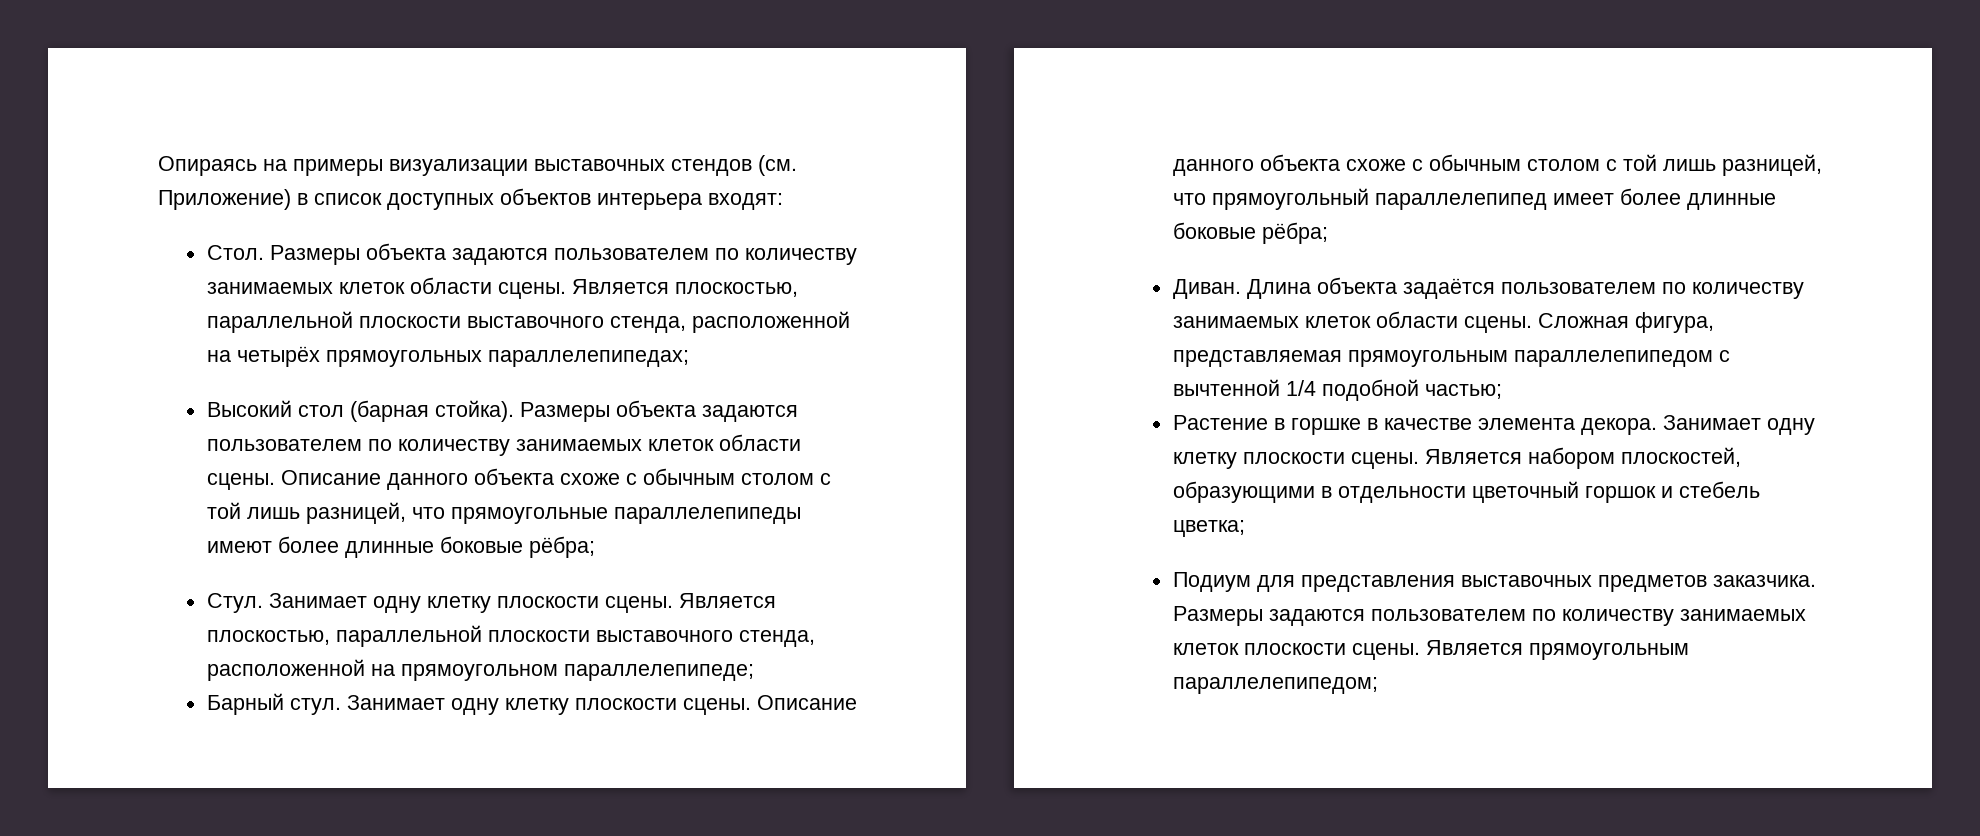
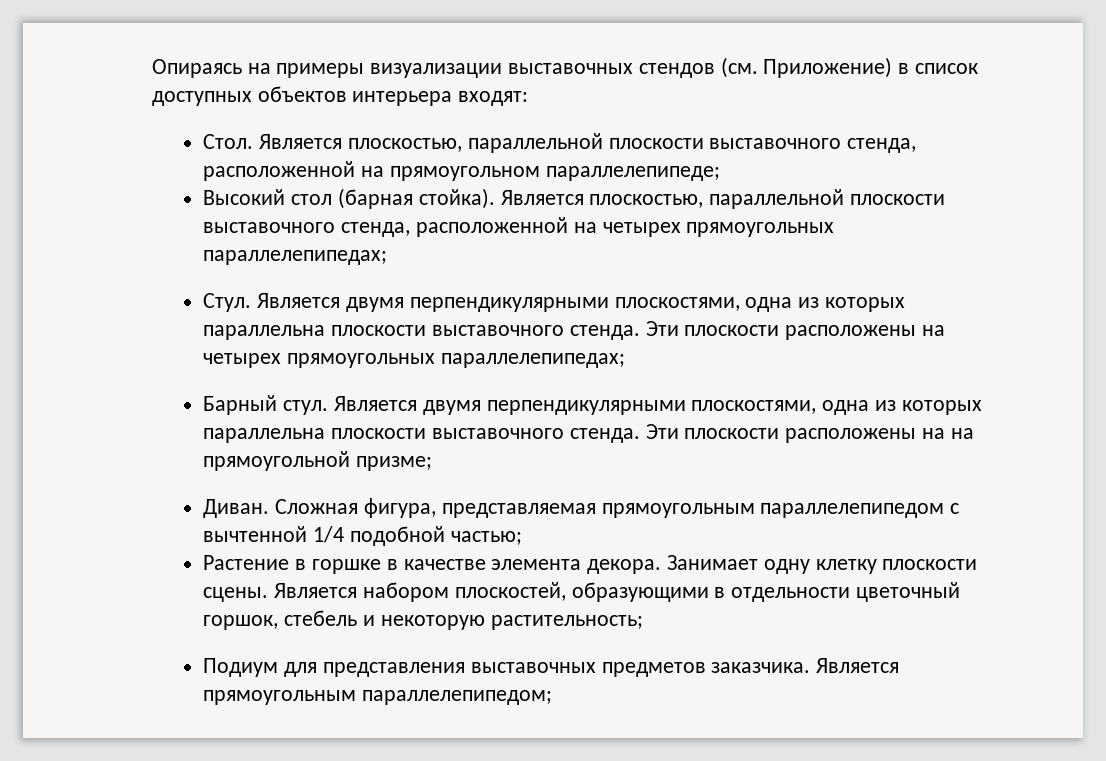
- Размеры объекта задаются пользователем по количеству занимаемых клеток области сцены. Является плоскостью, параллельной плоскости выставочного стенда, расположенной на четырёх прямоугольных параллелепипедах;
- Высокий стол (барная стойка). Размеры объекта задаются пользователем по количеству занимаемых клеток области сцены. Описание данного объекта схоже с обычным столом с той лишь разницей, что прямоугольные параллелепипеды имеют более длинные боковые рёбра;
- Стул. Занимает одну клетку плоскости сцены.
- Барный стул. Занимает одну клетку плоскости сцены. Описание данного объекта схоже с обычным столом с той лишь разницей, что прямоугольный параллелепипед имеет более длинные боковые рёбра;
- Диван. Длина объекта задаётся пользователем по количеству занимаемых клеток области сцены.
+ Высокий стол (барная стойка). Является плоскостью, параллельной плоскости выставочного стенда, расположенной на четырех прямоугольных параллелепипедах;
+ Стул. Является двумя перпендикулярными плоскостями, одна из которых параллельна плоскости выставочного стенда. Эти плоскости расположены на четырех прямоугольных параллелепипедах;
+ Барный стул. Является двумя перпендикулярными плоскостями, одна из которых параллельна плоскости выставочного стенда. Эти плоскости расположены на на прямоугольной призме;
+ Диван.
- Является набором плоскостей, образующими в отдельности цветочный горшок и стебель цветка;
+ Является набором плоскостей, образующими в отдельности цветочный горшок, стебель и некоторую растительность;
- Размеры задаются пользователем по количеству занимаемых клеток плоскости сцены.

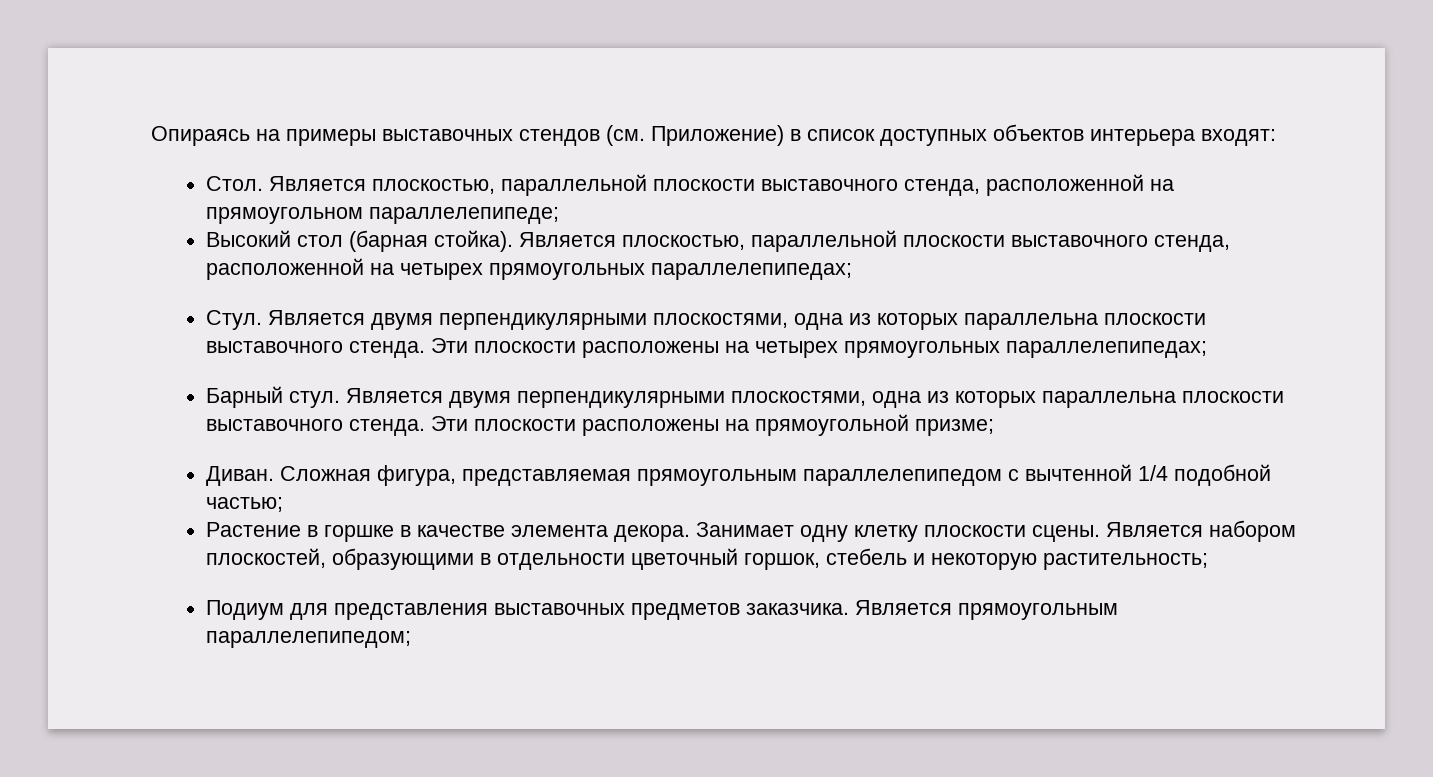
- Опираясь на примеры визуализации выставочных стендов (см. Приложение) в список доступных объектов интерьера входят:
+ Опираясь на примеры выставочных стендов (см. Приложение) в список доступных объектов интерьера входят:
- Эти плоскости расположены на на прямоугольной призме;
+ Эти плоскости расположены на прямоугольной призме;

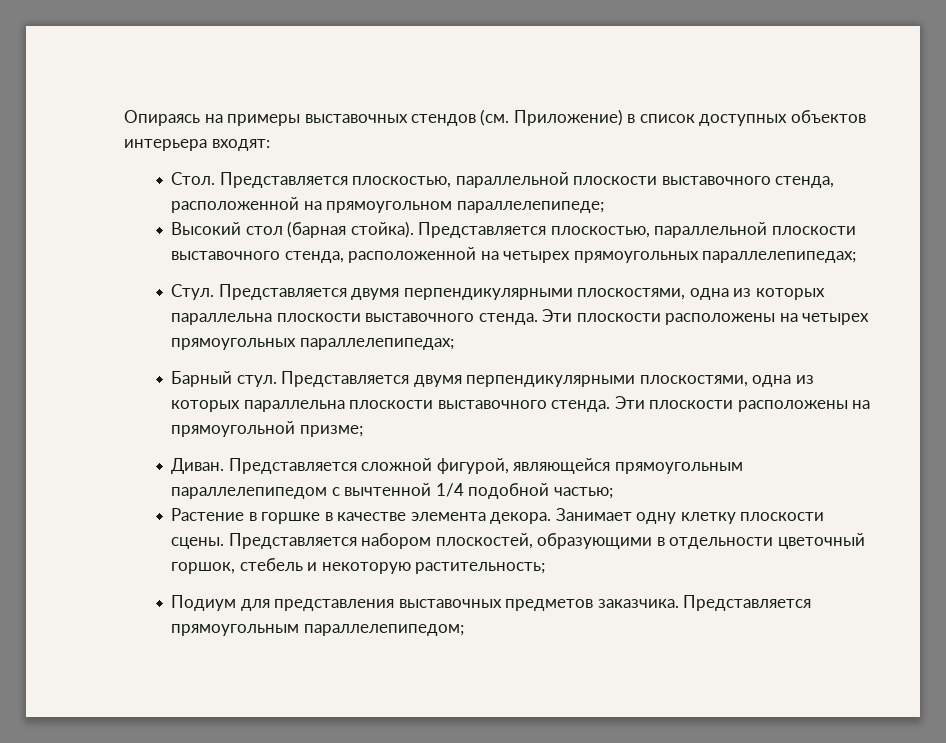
- Является плоскостью, параллельной плоскости выставочного стенда, расположенной на прямоугольном параллелепипеде;
+ Представляется плоскостью, параллельной плоскости выставочного стенда, расположенной на прямоугольном параллелепипеде;
- Является плоскостью, параллельной плоскости выставочного стенда, расположенной на четырех прямоугольных параллелепипедах;
+ Представляется плоскостью, параллельной плоскости выставочного стенда, расположенной на четырех прямоугольных параллелепипедах;
- Стул. Является двумя перпендикулярными плоскостями, одна из которых параллельна плоскости выставочного стенда.
+ Стул. Представляется двумя перпендикулярными плоскостями, одна из которых параллельна плоскости выставочного стенда.
- Барный стул. Является двумя перпендикулярными плоскостями, одна из которых параллельна плоскости выставочного стенда.
+ Барный стул. Представляется двумя перпендикулярными плоскостями, одна из которых параллельна плоскости выставочного стенда.
- Сложная фигура, представляемая прямоугольным параллелепипедом с вычтенной 1/4 подобной частью;
+ Представляется сложной фигурой, являющейся прямоугольным параллелепипедом с вычтенной 1/4 подобной частью;
- Является набором плоскостей, образующими в отдельности цветочный горшок, стебель и некоторую растительность;
+ Представляется набором плоскостей, образующими в отдельности цветочный горшок, стебель и некоторую растительность;
- Является прямоугольным параллелепипедом;
+ Представляется прямоугольным параллелепипедом;

